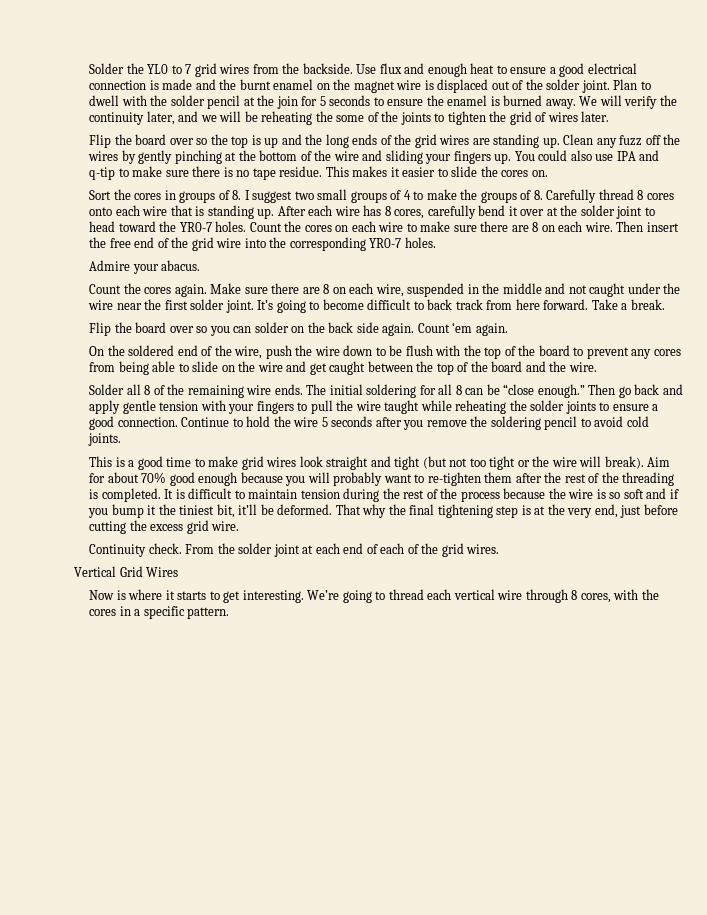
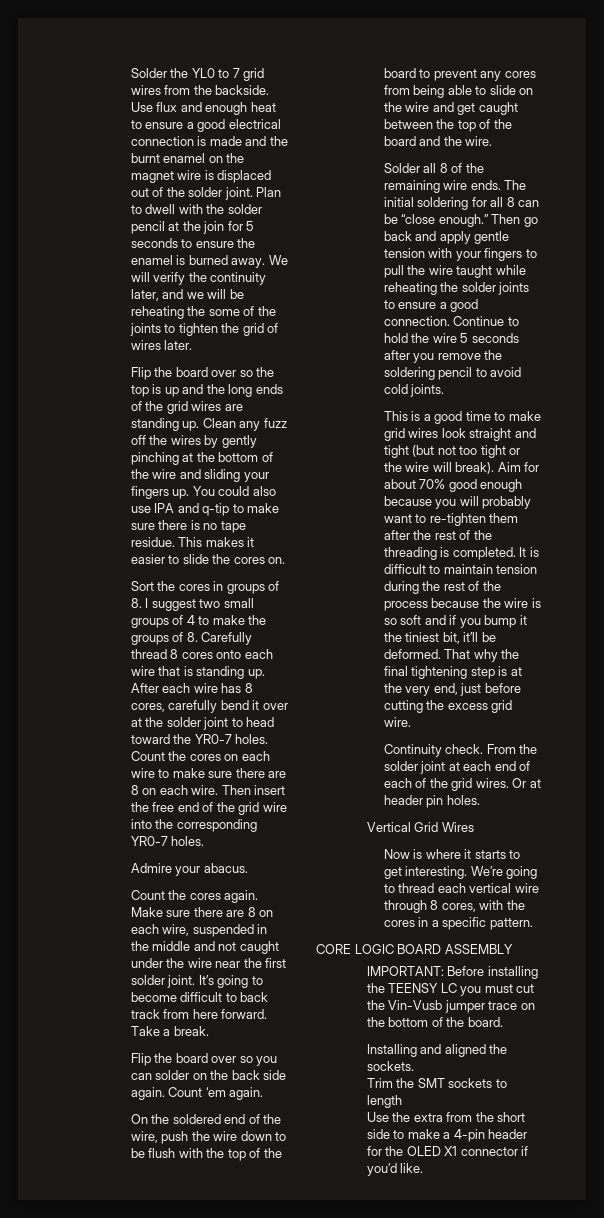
+ Or at header pin holes.
+ CORE LOGIC BOARD ASSEMBLY
+ IMPORTANT: Before installing the TEENSY LC you must cut the Vin-Vusb jumper trace on the bottom of the board.
+ Installing and aligned the sockets.
+ Trim the SMT sockets to length
+ Use the extra from the short side to make a 4-pin header for the OLED X1 connector if you’d like.

